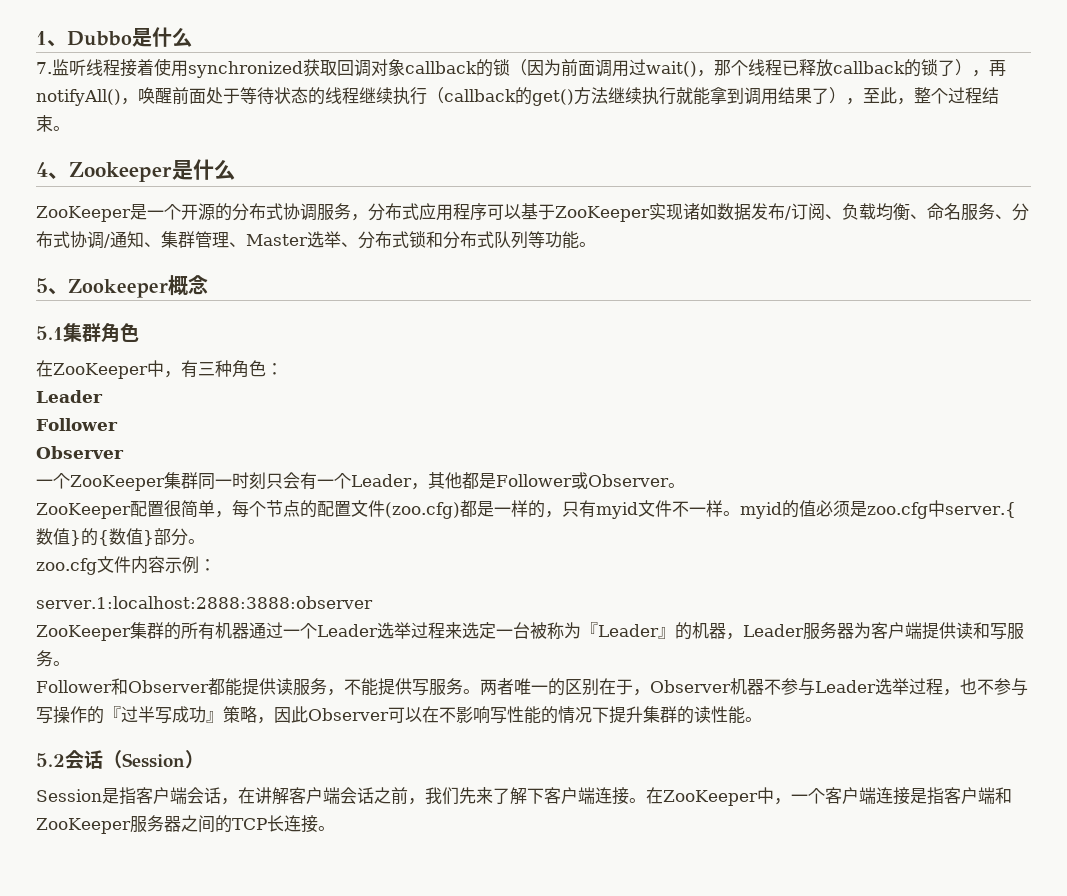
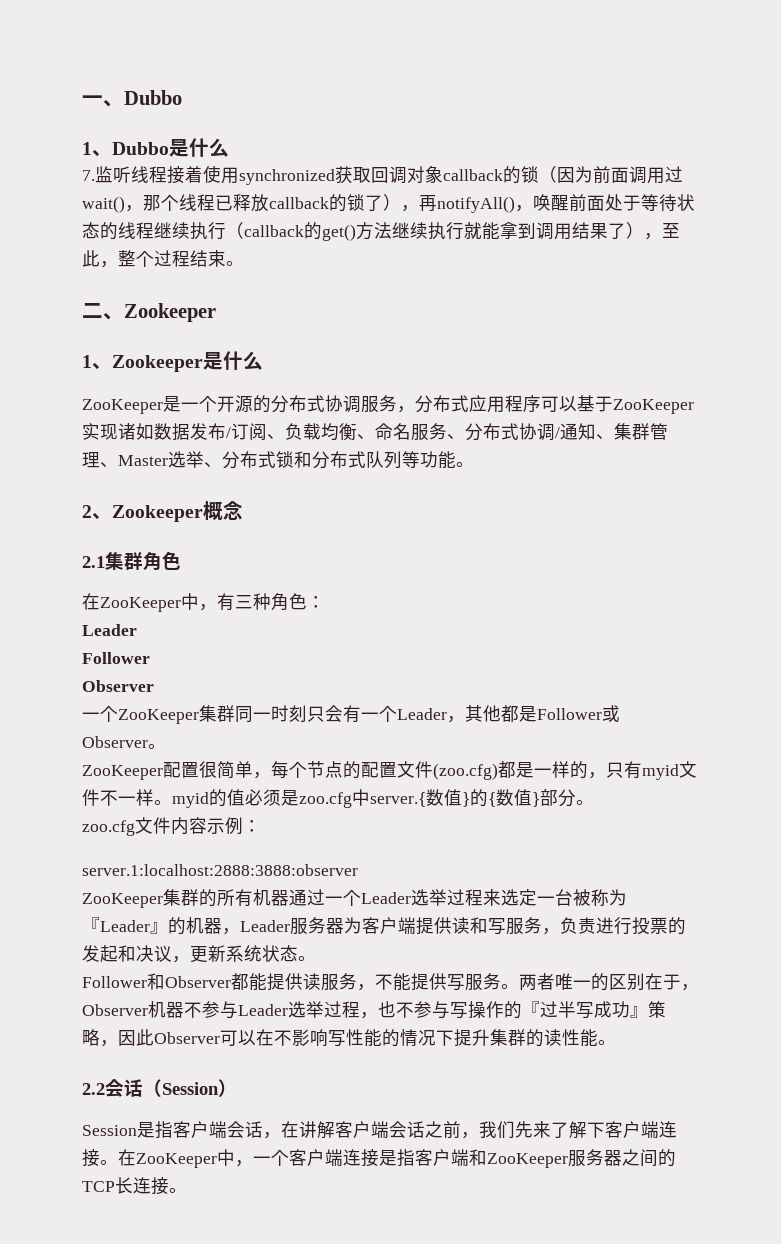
+ 一、Dubbo
- 4、Zookeeper是什么
+ 二、Zookeeper
+ 1、Zookeeper是什么
- 5、Zookeeper概念
+ 2、Zookeeper概念
- 5.1集群角色
+ 2.1集群角色
- ZooKeeper集群的所有机器通过一个Leader选举过程来选定一台被称为『Leader』的机器，Leader服务器为客户端提供读和写服务。
+ ZooKeeper集群的所有机器通过一个Leader选举过程来选定一台被称为『Leader』的机器，Leader服务器为客户端提供读和写服务，负责进行投票的发起和决议，更新系统状态。
- 5.2会话（Session）
+ 2.2会话（Session）

